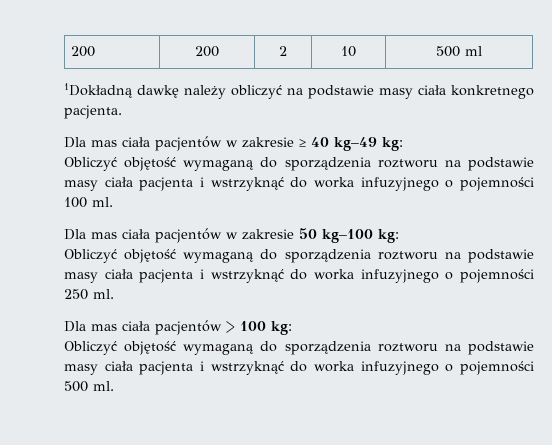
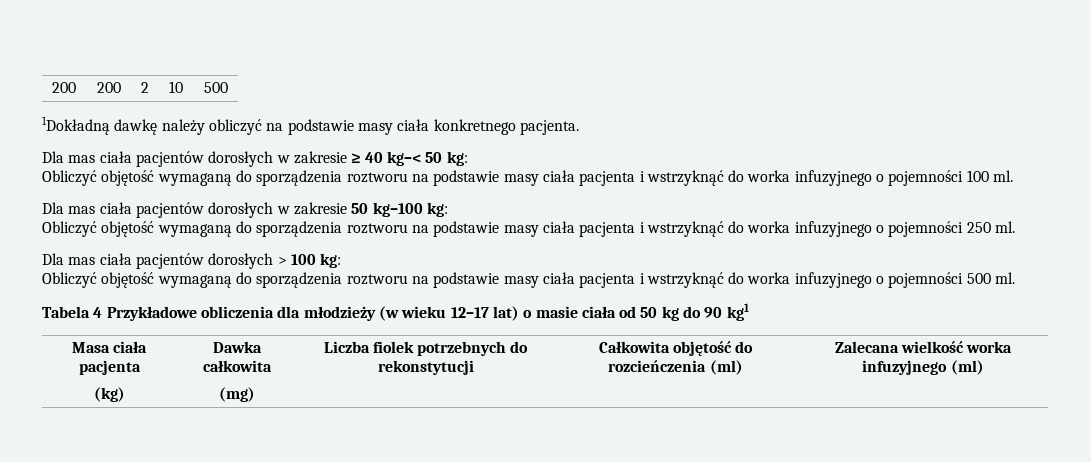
- 200 | 200 | 2 | 10 | 500 ml
+ 200 | 200 | 2 | 10 | 500
- Dla mas ciała pacjentów w zakresie ≥ 40 kg–49 kg:
+ Dla mas ciała pacjentów dorosłych w zakresie ≥ 40 kg–< 50 kg:
- Dla mas ciała pacjentów w zakresie 50 kg–100 kg:
+ Dla mas ciała pacjentów dorosłych w zakresie 50 kg–100 kg:
- Dla mas ciała pacjentów > 100 kg:
+ Dla mas ciała pacjentów dorosłych > 100 kg:
+ Tabela 4 Przykładowe obliczenia dla młodzieży (w wieku 12–17 lat) o masie ciała od 50 kg do 90 kg1
+ Masa ciała pacjenta
+ (kg) | Dawka całkowita
+ (mg) | Liczba fiolek potrzebnych do rekonstytucji | Całkowita objętość do rozcieńczenia (ml) | Zalecana wielkość worka infuzyjnego (ml)

